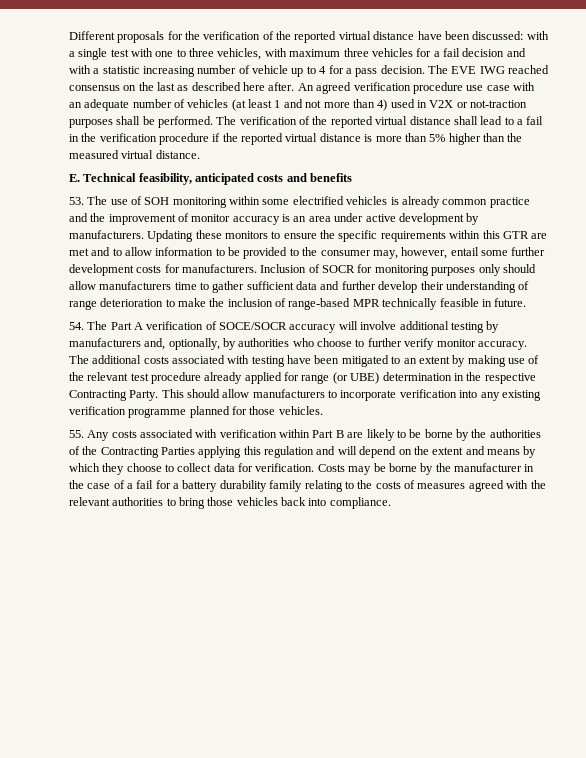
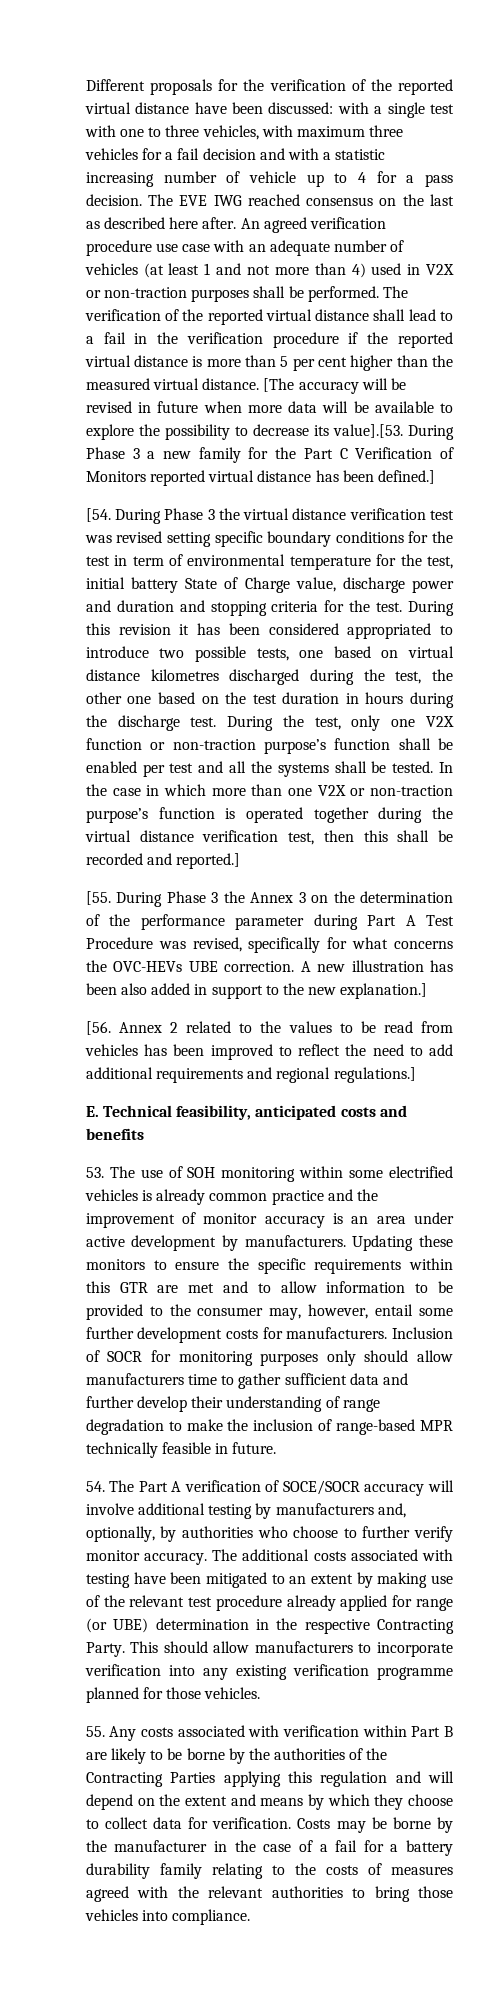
- An agreed verification procedure use case with an adequate number of vehicles (at least 1 and not more than 4) used in V2X or not-traction purposes shall be performed.
+ An agreed verification procedure use case with an adequate number of vehicles (at least 1 and not more than 4) used in V2X or non-traction purposes shall be performed.
- The verification of the reported virtual distance shall lead to a fail in the verification procedure if the reported virtual distance is more than 5% higher than the measured virtual distance.
+ The verification of the reported virtual distance shall lead to a fail in the verification procedure if the reported virtual distance is more than 5 per cent higher than the measured virtual distance. [The accuracy will be revised in future when more data will be available to explore the possibility to decrease its value].[53. During Phase 3 a new family for the Part C Verification of Monitors reported virtual distance has been defined.]
+ [54. During Phase 3 the virtual distance verification test was revised setting specific boundary conditions for the test in term of environmental temperature for the test, initial battery State of Charge value, discharge power and duration and stopping criteria for the test. During this revision it has been considered appropriated to introduce two possible tests, one based on virtual distance kilometres discharged during the test, the other one based on the test duration in hours during the discharge test. During the test, only one V2X function or non-traction purpose’s function shall be enabled per test and all the systems shall be tested. In the case in which more than one V2X or non-traction purpose’s function is operated together during the virtual distance verification test, then this shall be recorded and reported.]
+ [55. During Phase 3 the Annex 3 on the determination of the performance parameter during Part A Test Procedure was revised, specifically for what concerns the OVC-HEVs UBE correction. A new illustration has been also added in support to the new explanation.]
+ [56. Annex 2 related to the values to be read from vehicles has been improved to reflect the need to add additional requirements and regional regulations.]
- Inclusion of SOCR for monitoring purposes only should allow manufacturers time to gather sufficient data and further develop their understanding of range deterioration to make the inclusion of range-based MPR technically feasible in future.
+ Inclusion of SOCR for monitoring purposes only should allow manufacturers time to gather sufficient data and further develop their understanding of range degradation to make the inclusion of range-based MPR technically feasible in future.
- Costs may be borne by the manufacturer in the case of a fail for a battery durability family relating to the costs of measures agreed with the relevant authorities to bring those vehicles back into compliance.
+ Costs may be borne by the manufacturer in the case of a fail for a battery durability family relating to the costs of measures agreed with the relevant authorities to bring those vehicles into compliance.

